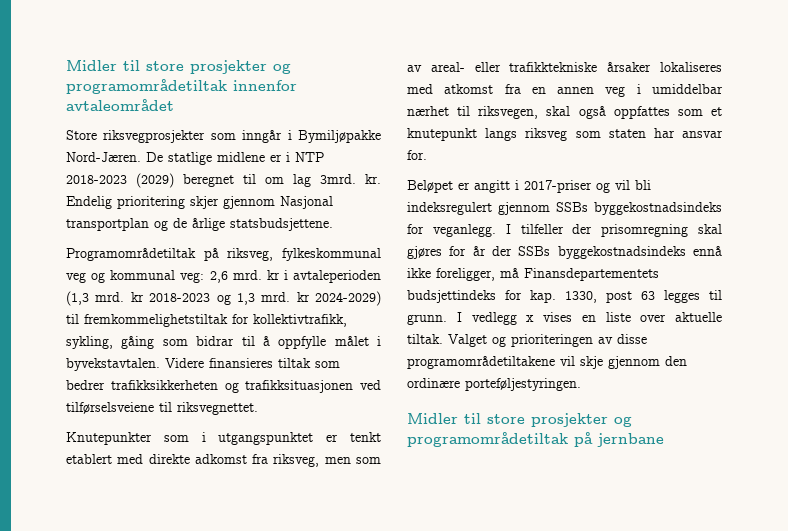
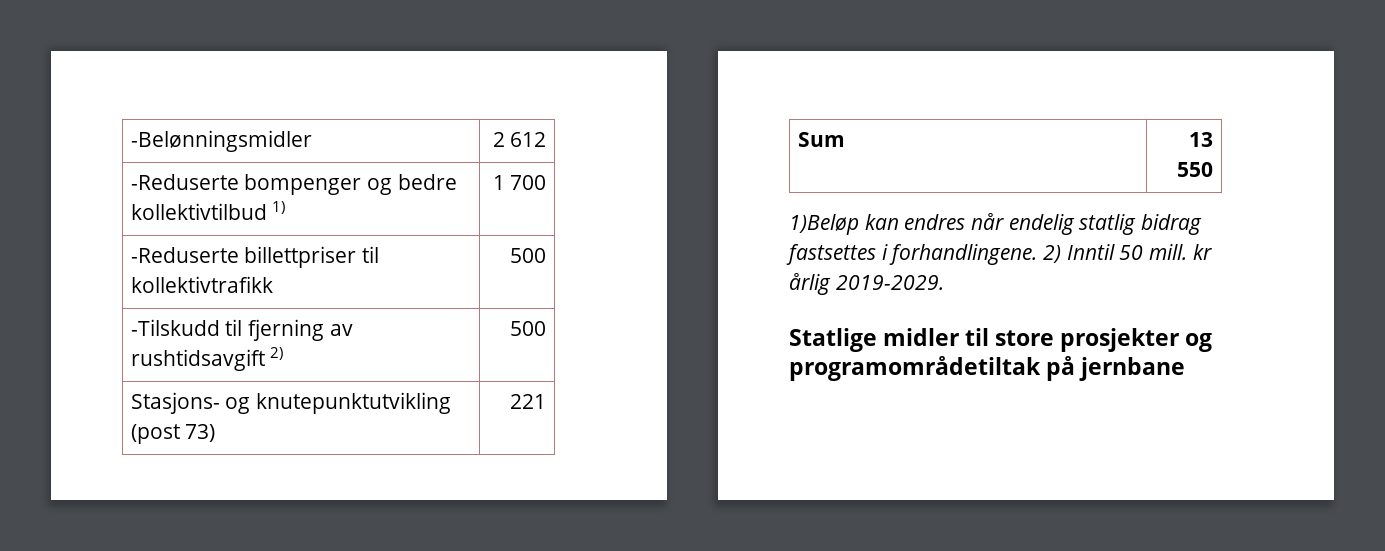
- Midler til store prosjekter og programområdetiltak innenfor avtaleområdet
- Store riksvegprosjekter som inngår i Bymiljøpakke Nord-Jæren. De statlige midlene er i NTP 2018-2023 (2029) beregnet til om lag 3mrd. kr. Endelig prioritering skjer gjennom Nasjonal transportplan og de årlige statsbudsjettene.
- Programområdetiltak på riksveg, fylkeskommunal veg og kommunal veg: 2,6 mrd. kr i avtaleperioden (1,3 mrd. kr 2018-2023 og 1,3 mrd. kr 2024-2029) til fremkommelighetstiltak for kollektivtrafikk, sykling, gåing som bidrar til å oppfylle målet i byvekstavtalen. Videre finansieres tiltak som bedrer trafikksikkerheten og trafikksituasjonen ved tilførselsveiene til riksvegnettet.
- Knutepunkter som i utgangspunktet er tenkt etablert med direkte adkomst fra riksveg, men som av areal- eller trafikktekniske årsaker lokaliseres med atkomst fra en annen veg i umiddelbar nærhet til riksvegen, skal også oppfattes som et knutepunkt langs riksveg som staten har ansvar for.
- Beløpet er angitt i 2017-priser og vil bli indeksregulert gjennom SSBs byggekostnadsindeks for veganlegg. I tilfeller der prisomregning skal gjøres for år der SSBs byggekostnadsindeks ennå ikke foreligger, må Finansdepartementets budsjettindeks for kap. 1330, post 63 legges til grunn. I vedlegg x vises en liste over aktuelle tiltak. Valget og prioriteringen av disse programområdetiltakene vil skje gjennom den ordinære porteføljestyringen.
- Midler til store prosjekter og programområdetiltak på jernbane
+ -Belønningsmidler | 2 612
+ -Reduserte bompenger og bedre kollektivtilbud 1) | 1 700
+ -Reduserte billettpriser til kollektivtrafikk | 500
+ -Tilskudd til fjerning av rushtidsavgift 2) | 500
+ Stasjons- og knutepunktutvikling (post 73) | 221
+ Sum | 13 550
+ 1)Beløp kan endres når endelig statlig bidrag fastsettes i forhandlingene. 2) Inntil 50 mill. kr årlig 2019-2029.
+ Statlige midler til store prosjekter og programområdetiltak på jernbane

